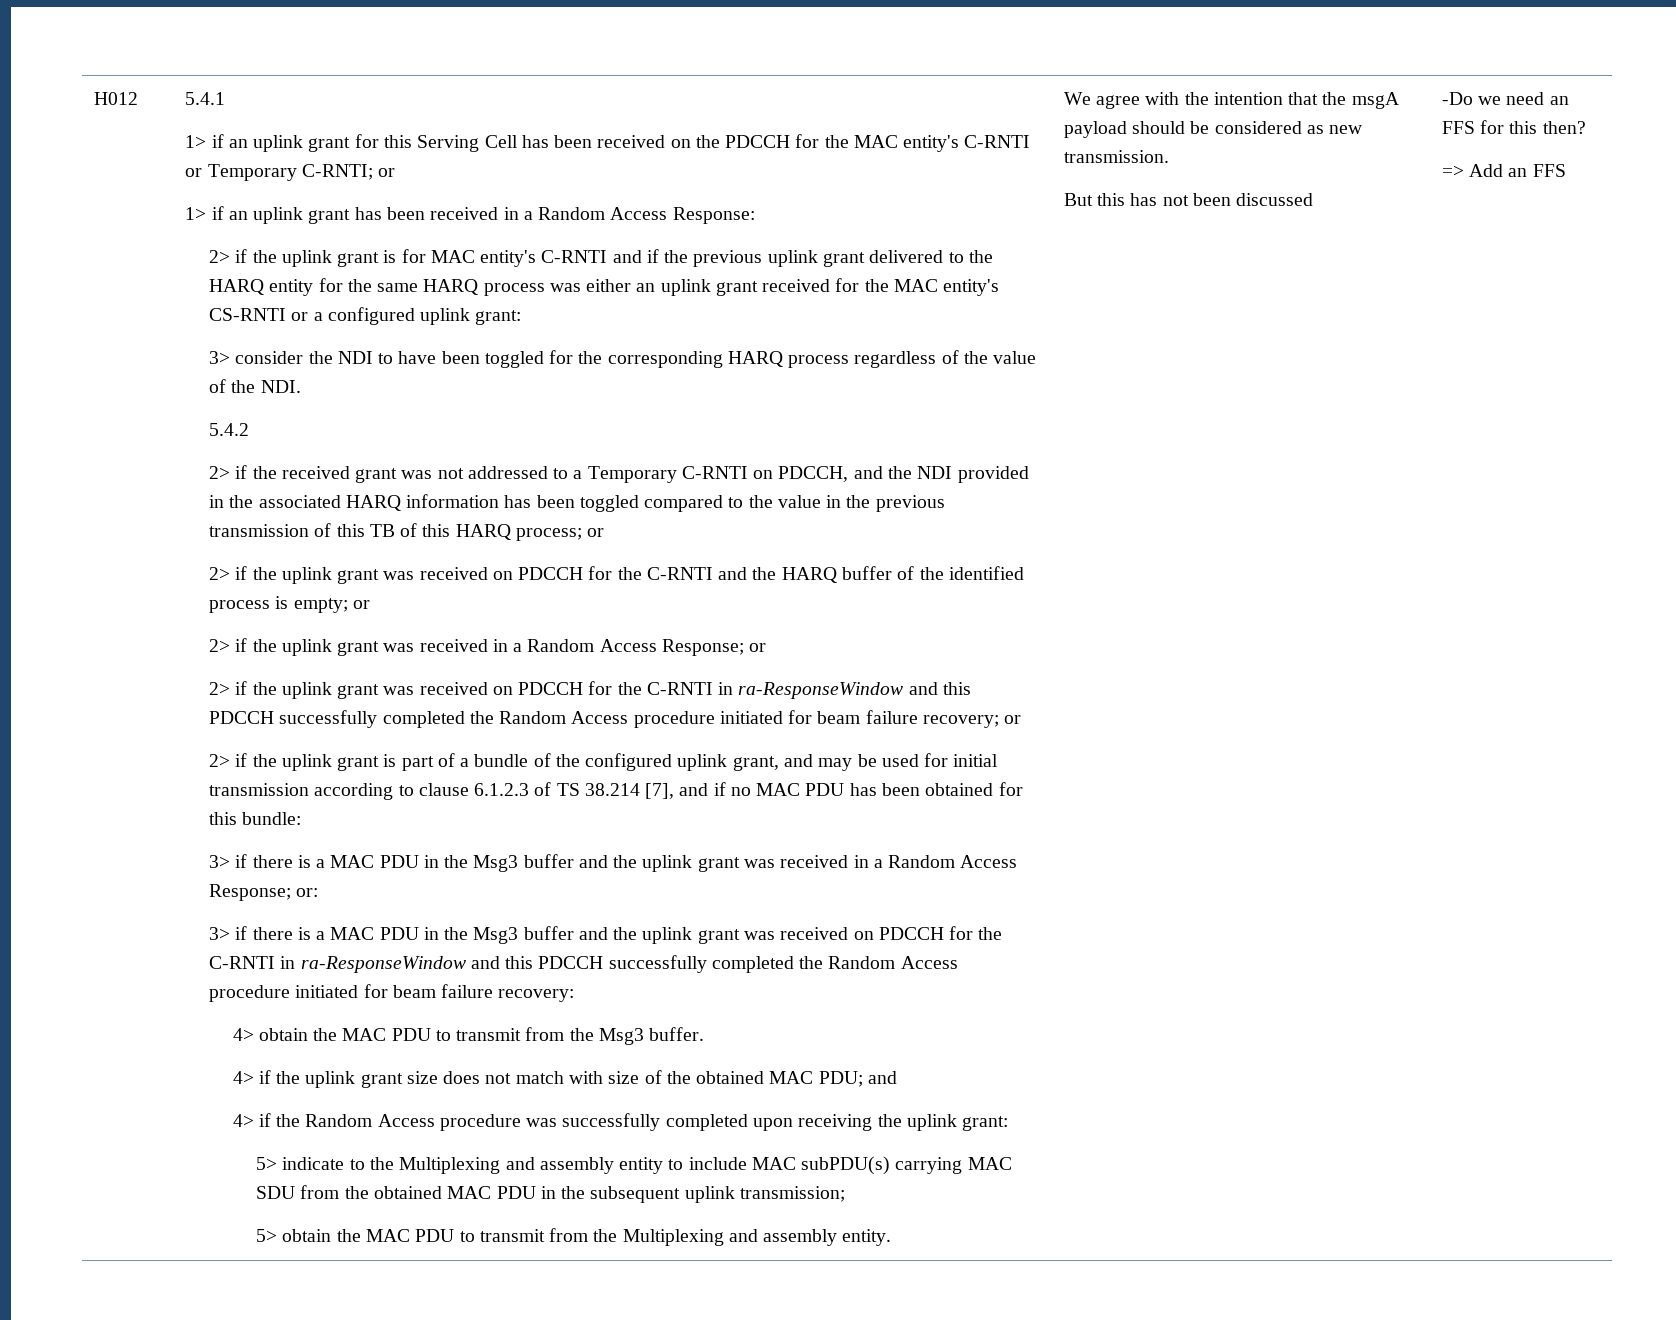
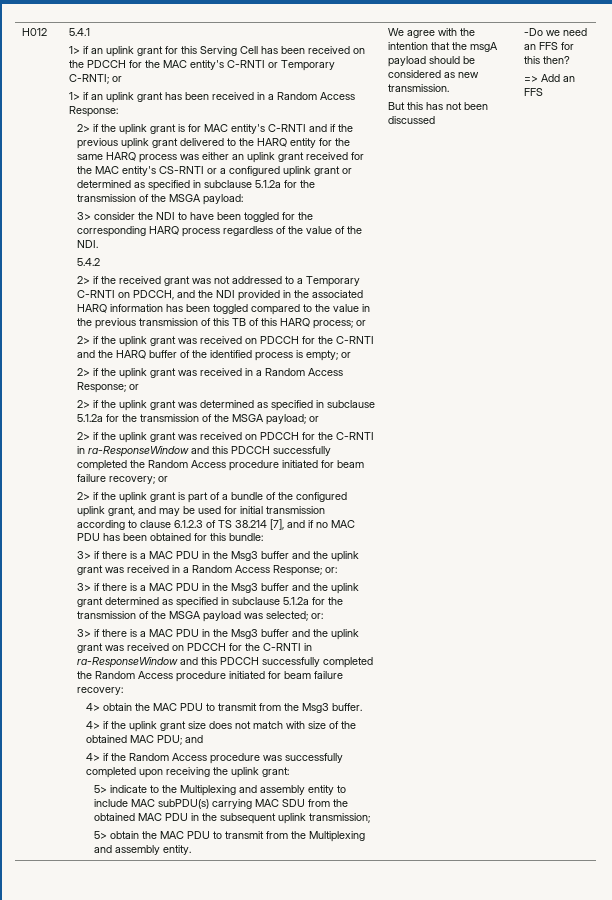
- 2> if the uplink grant is for MAC entity's C-RNTI and if the previous uplink grant delivered to the HARQ entity for the same HARQ process was either an uplink grant received for the MAC entity's CS-RNTI or a configured uplink grant:
+ 2> if the uplink grant is for MAC entity's C-RNTI and if the previous uplink grant delivered to the HARQ entity for the same HARQ process was either an uplink grant received for the MAC entity's CS-RNTI or a configured uplink grant or determined as specified in subclause 5.1.2a for the transmission of the MSGA payload:
+ 2> if the uplink grant was determined as specified in subclause 5.1.2a for the transmission of the MSGA payload; or
+ 3> if there is a MAC PDU in the Msg3 buffer and the uplink grant determined as specified in subclause 5.1.2a for the transmission of the MSGA payload was selected; or:

